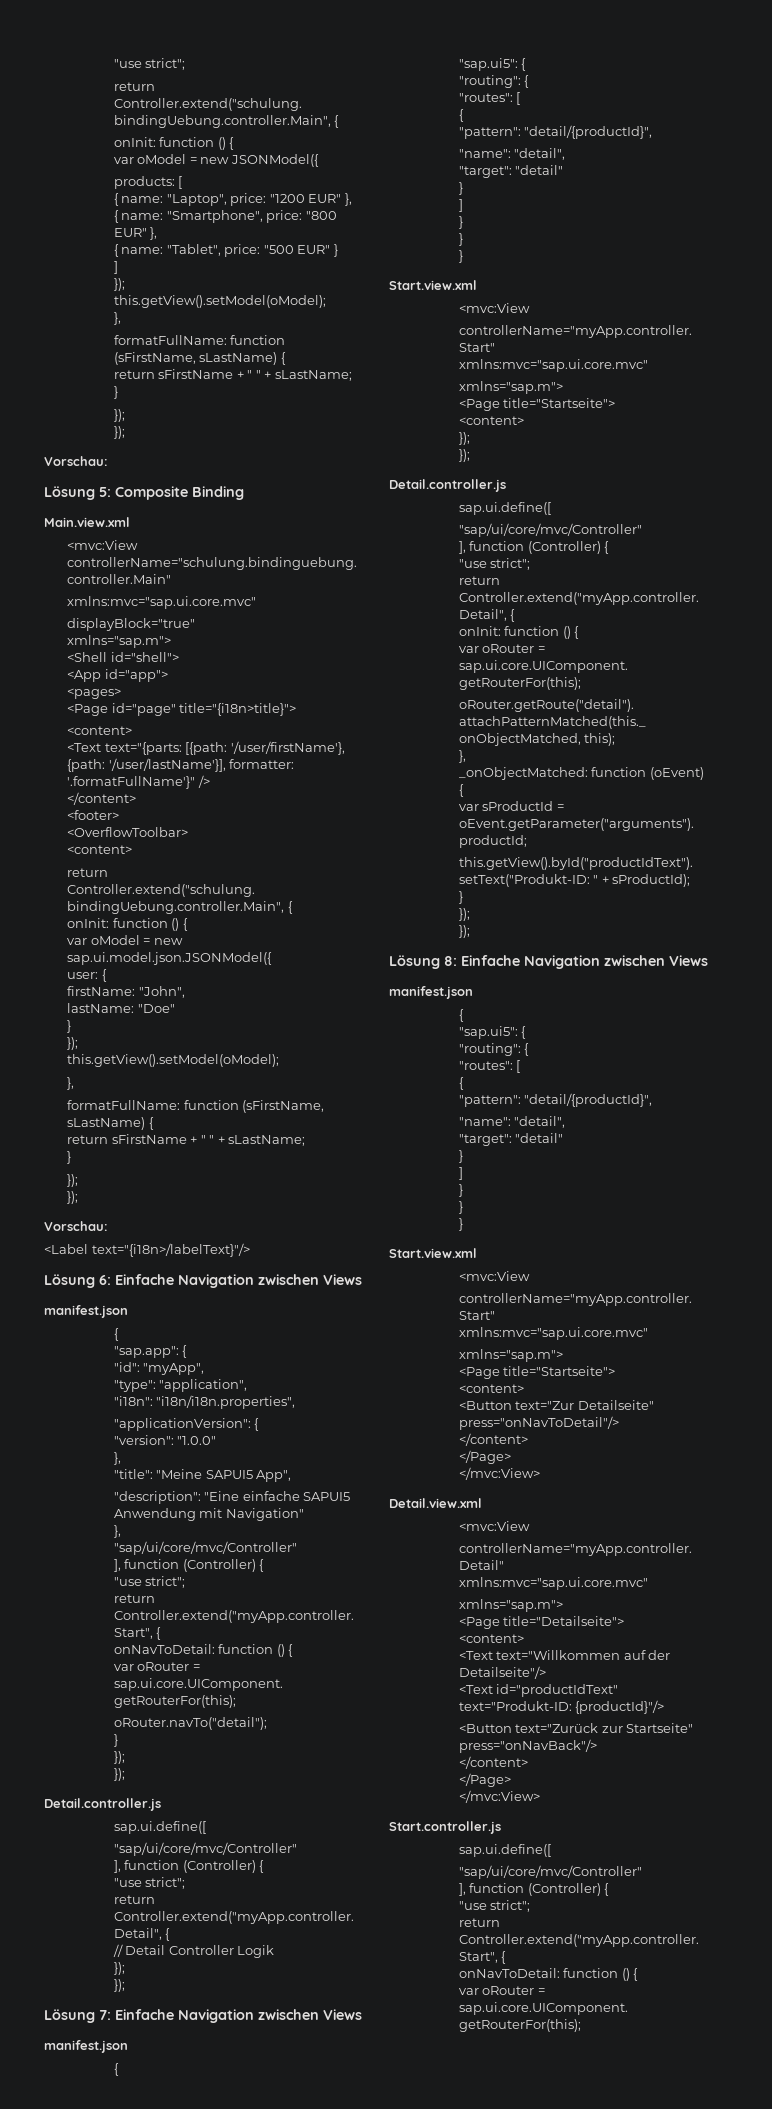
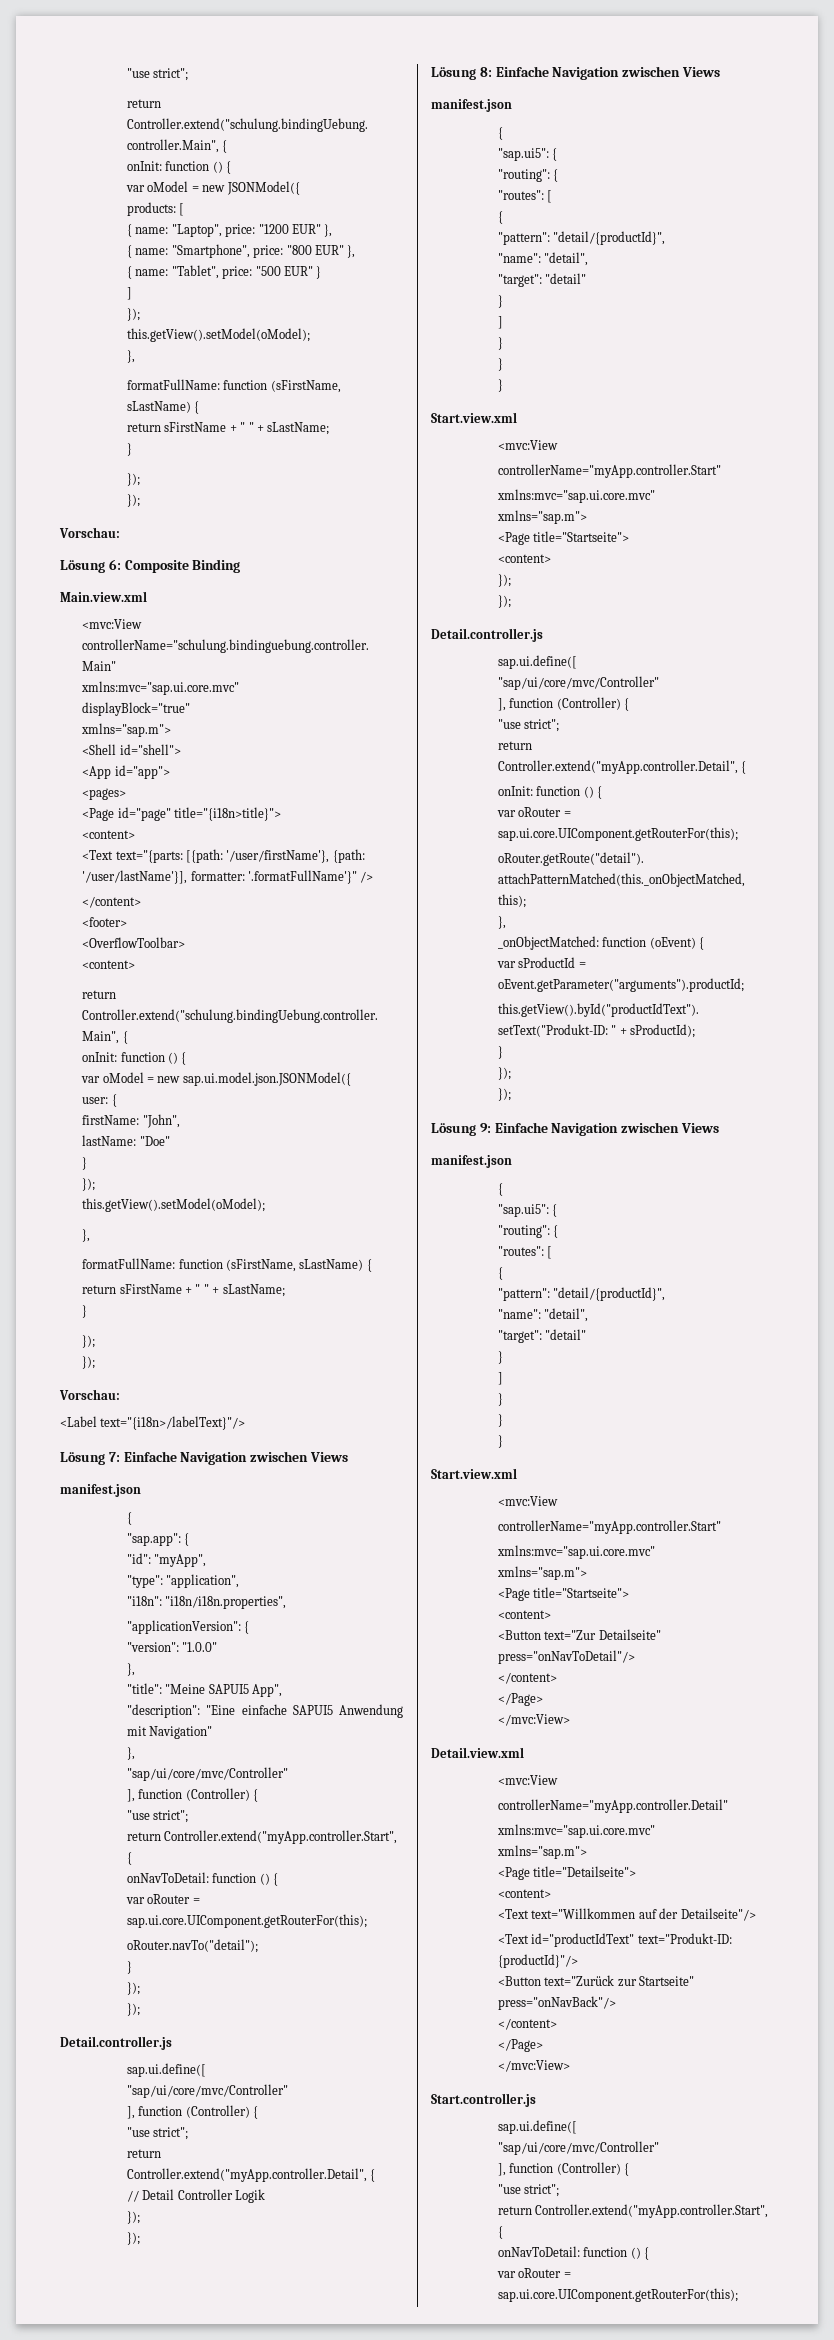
- Lösung 5: Composite Binding
+ Lösung 6: Composite Binding
- Lösung 6: Einfache Navigation zwischen Views
+ Lösung 7: Einfache Navigation zwischen Views
- Lösung 7: Einfache Navigation zwischen Views
+ Lösung 8: Einfache Navigation zwischen Views
- Lösung 8: Einfache Navigation zwischen Views
+ Lösung 9: Einfache Navigation zwischen Views

